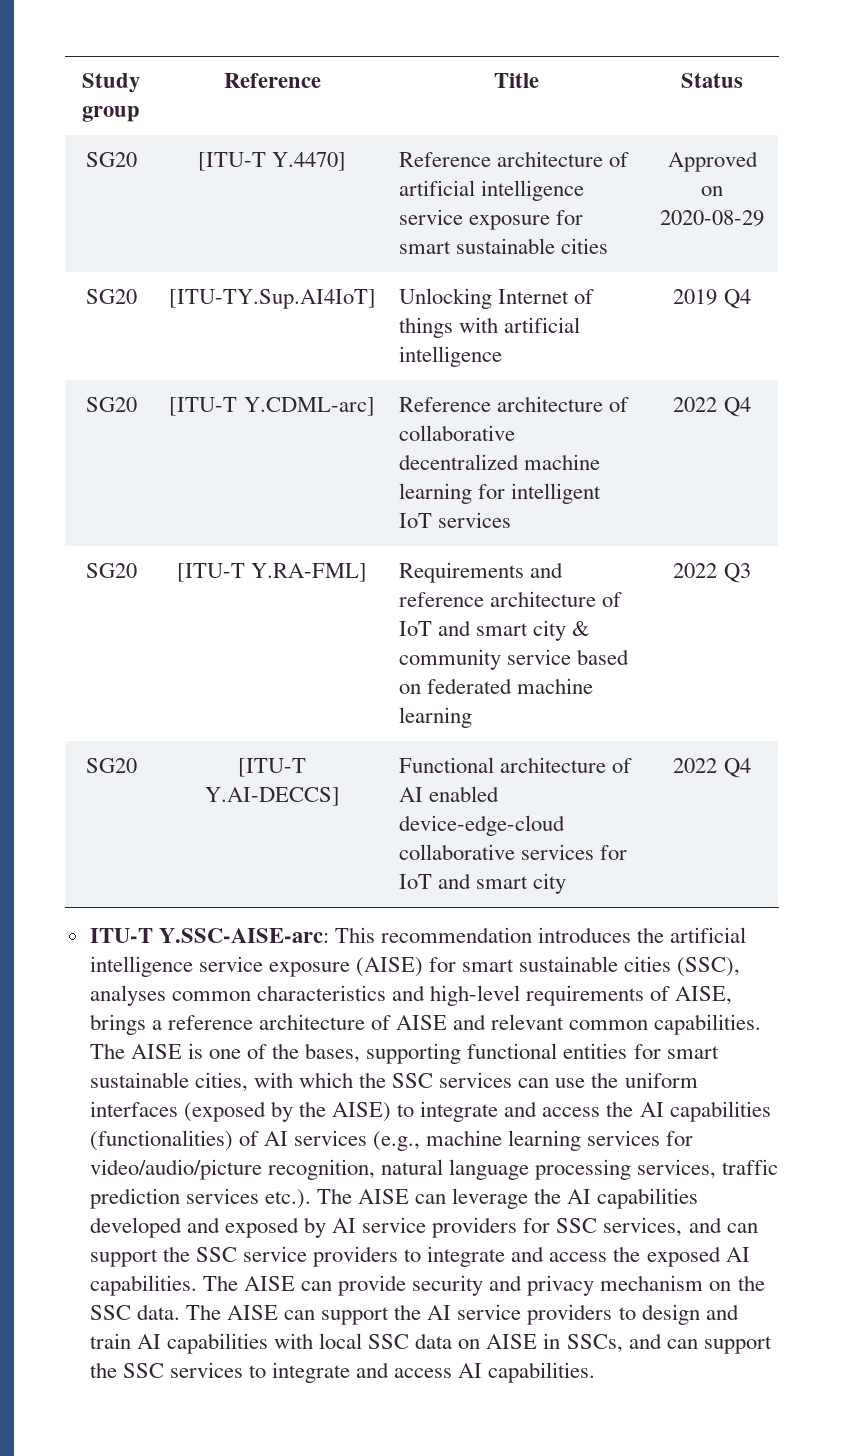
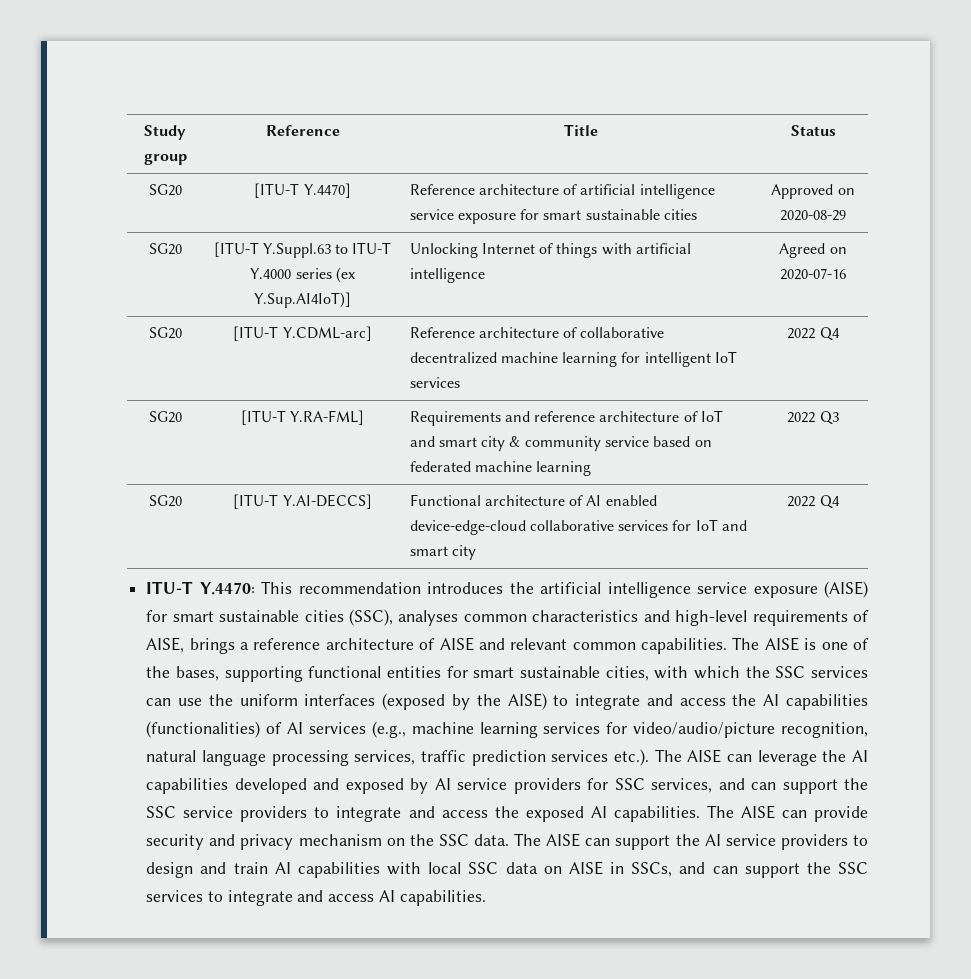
- SG20 | [ITU-TY.Sup.AI4IoT] | Unlocking Internet of things with artificial intelligence | 2019 Q4
+ SG20 | [ITU-T Y.Suppl.63 to ITU-T Y.4000 series (ex Y.Sup.AI4IoT)] | Unlocking Internet of things with artificial intelligence | Agreed on 2020-07-16
- ITU-T Y.SSC-AISE-arc: This recommendation introduces the artificial intelligence service exposure (AISE) for smart sustainable cities (SSC), analyses common characteristics and high-level requirements of AISE, brings a reference architecture of AISE and relevant common capabilities.
+ ITU-T Y.4470: This recommendation introduces the artificial intelligence service exposure (AISE) for smart sustainable cities (SSC), analyses common characteristics and high-level requirements of AISE, brings a reference architecture of AISE and relevant common capabilities.

